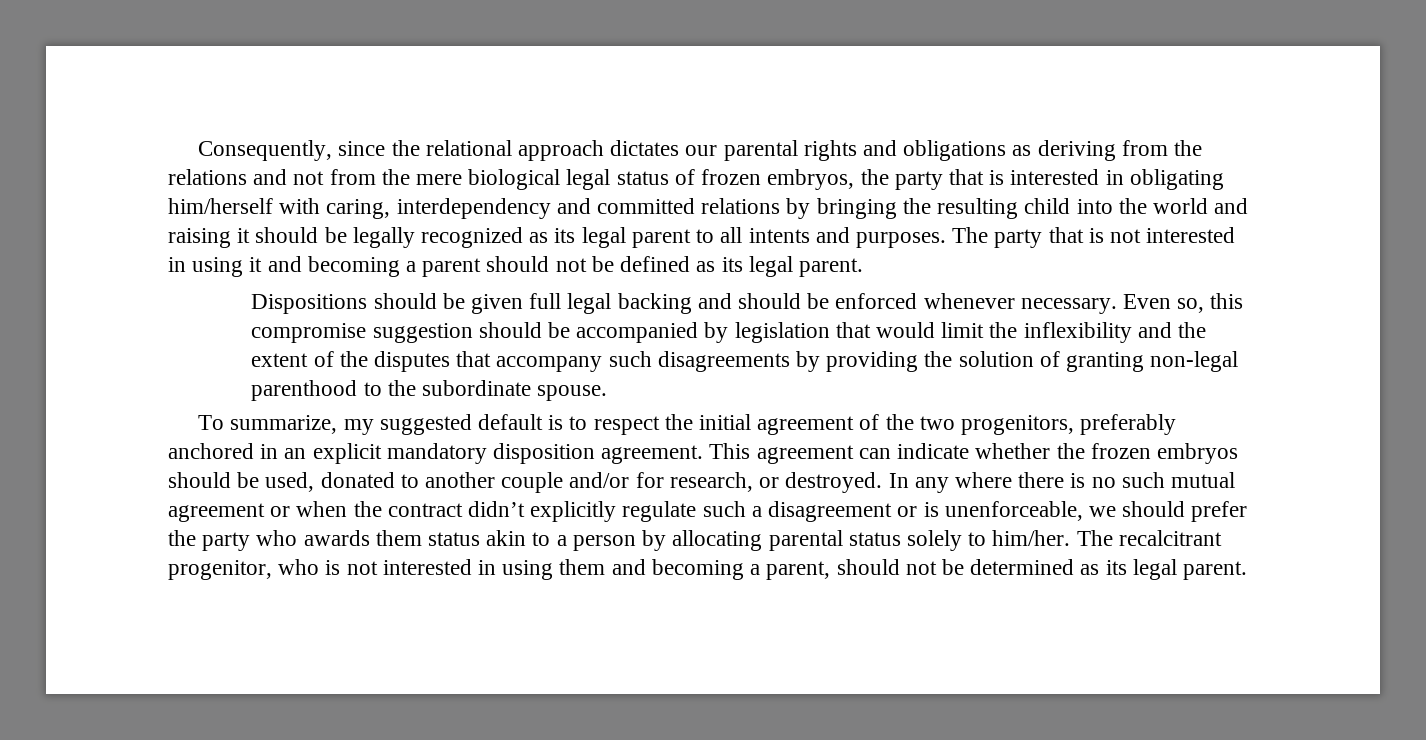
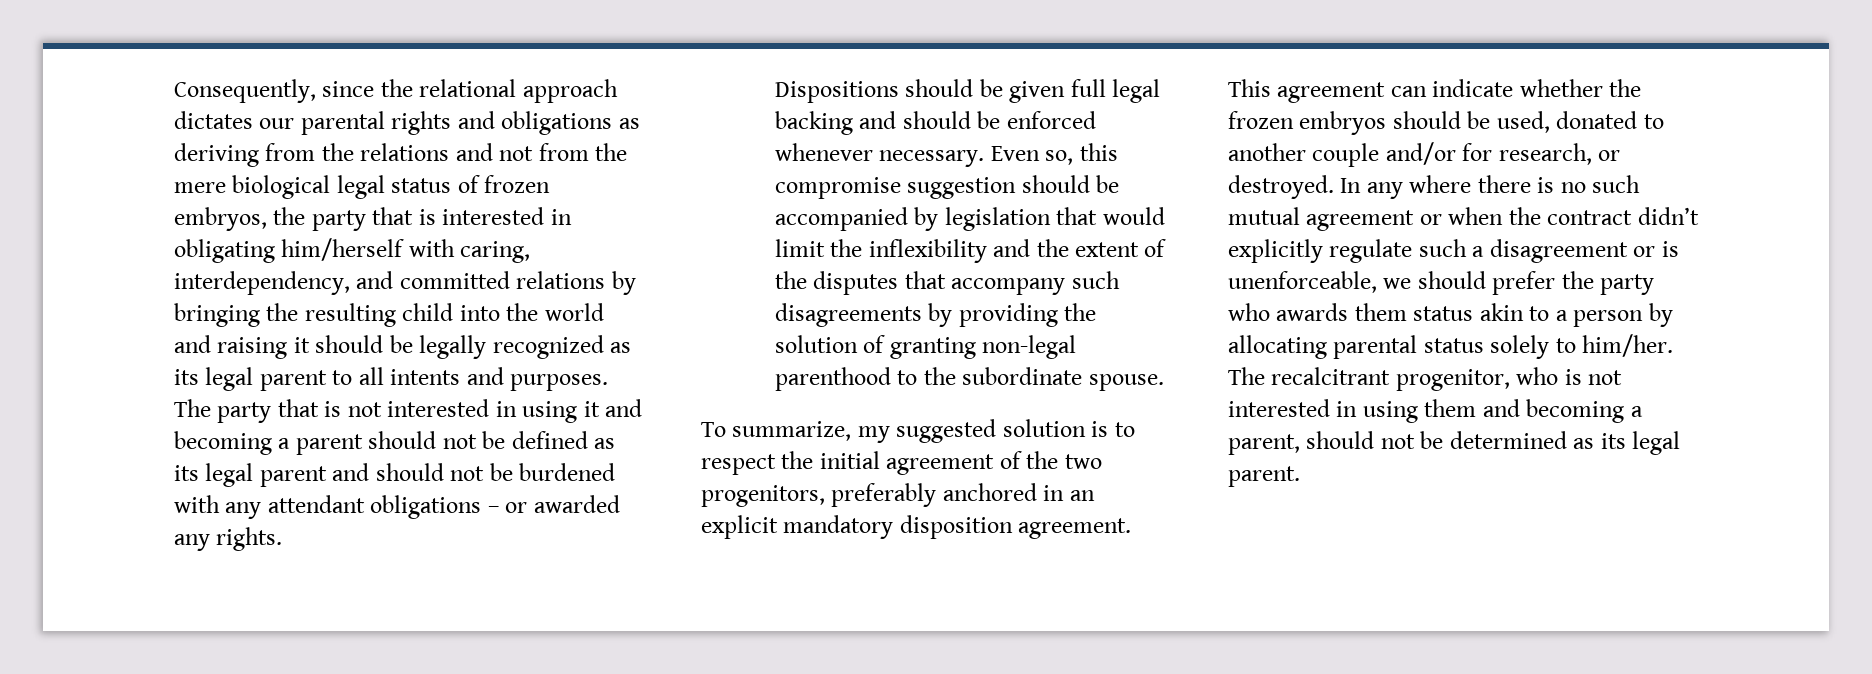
- Consequently, since the relational approach dictates our parental rights and obligations as deriving from the relations and not from the mere biological legal status of frozen embryos, the party that is interested in obligating him/herself with caring, interdependency and committed relations by bringing the resulting child into the world and raising it should be legally recognized as its legal parent to all intents and purposes.
+ Consequently, since the relational approach dictates our parental rights and obligations as deriving from the relations and not from the mere biological legal status of frozen embryos, the party that is interested in obligating him/herself with caring, interdependency, and committed relations by bringing the resulting child into the world and raising it should be legally recognized as its legal parent to all intents and purposes.
- The party that is not interested in using it and becoming a parent should not be defined as its legal parent.
+ The party that is not interested in using it and becoming a parent should not be defined as its legal parent and should not be burdened with any attendant obligations – or awarded any rights.
- To summarize, my suggested default is to respect the initial agreement of the two progenitors, preferably anchored in an explicit mandatory disposition agreement.
+ To summarize, my suggested solution is to respect the initial agreement of the two progenitors, preferably anchored in an explicit mandatory disposition agreement.

